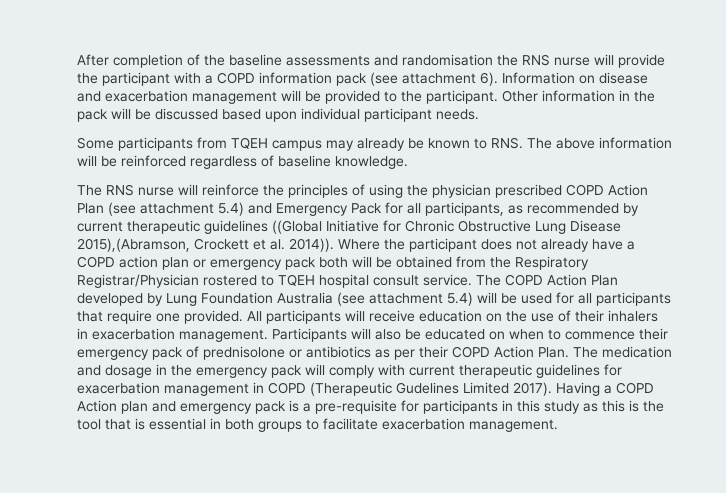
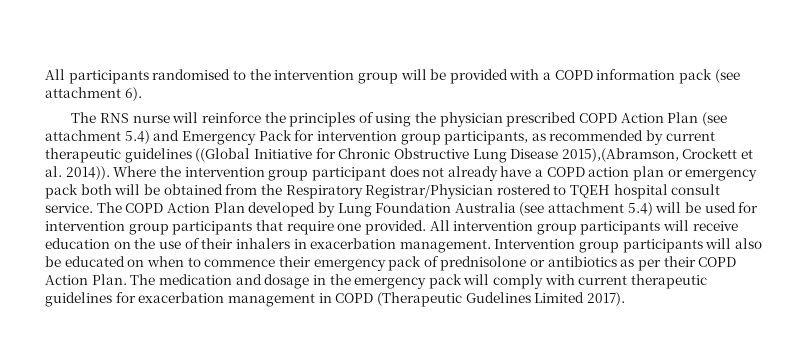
- After completion of the baseline assessments and randomisation the RNS nurse will provide the participant with a COPD information pack (see attachment 6). Information on disease and exacerbation management will be provided to the participant. Other information in the pack will be discussed based upon individual participant needs.
- Some participants from TQEH campus may already be known to RNS. The above information will be reinforced regardless of baseline knowledge.
+ All participants randomised to the intervention group will be provided with a COPD information pack (see attachment 6).
- The RNS nurse will reinforce the principles of using the physician prescribed COPD Action Plan (see attachment 5.4) and Emergency Pack for all participants, as recommended by current therapeutic guidelines ((Global Initiative for Chronic Obstructive Lung Disease 2015),(Abramson, Crockett et al. 2014)).
+ The RNS nurse will reinforce the principles of using the physician prescribed COPD Action Plan (see attachment 5.4) and Emergency Pack for intervention group participants, as recommended by current therapeutic guidelines ((Global Initiative for Chronic Obstructive Lung Disease 2015),(Abramson, Crockett et al. 2014)).
- Where the participant does not already have a COPD action plan or emergency pack both will be obtained from the Respiratory Registrar/Physician rostered to TQEH hospital consult service.
+ Where the intervention group participant does not already have a COPD action plan or emergency pack both will be obtained from the Respiratory Registrar/Physician rostered to TQEH hospital consult service.
- The COPD Action Plan developed by Lung Foundation Australia (see attachment 5.4) will be used for all participants that require one provided.
+ The COPD Action Plan developed by Lung Foundation Australia (see attachment 5.4) will be used for intervention group participants that require one provided.
- All participants will receive education on the use of their inhalers in exacerbation management.
+ All intervention group participants will receive education on the use of their inhalers in exacerbation management.
- Participants will also be educated on when to commence their emergency pack of prednisolone or antibiotics as per their COPD Action Plan.
+ Intervention group participants will also be educated on when to commence their emergency pack of prednisolone or antibiotics as per their COPD Action Plan.
- Having a COPD Action plan and emergency pack is a pre-requisite for participants in this study as this is the tool that is essential in both groups to facilitate exacerbation management.

